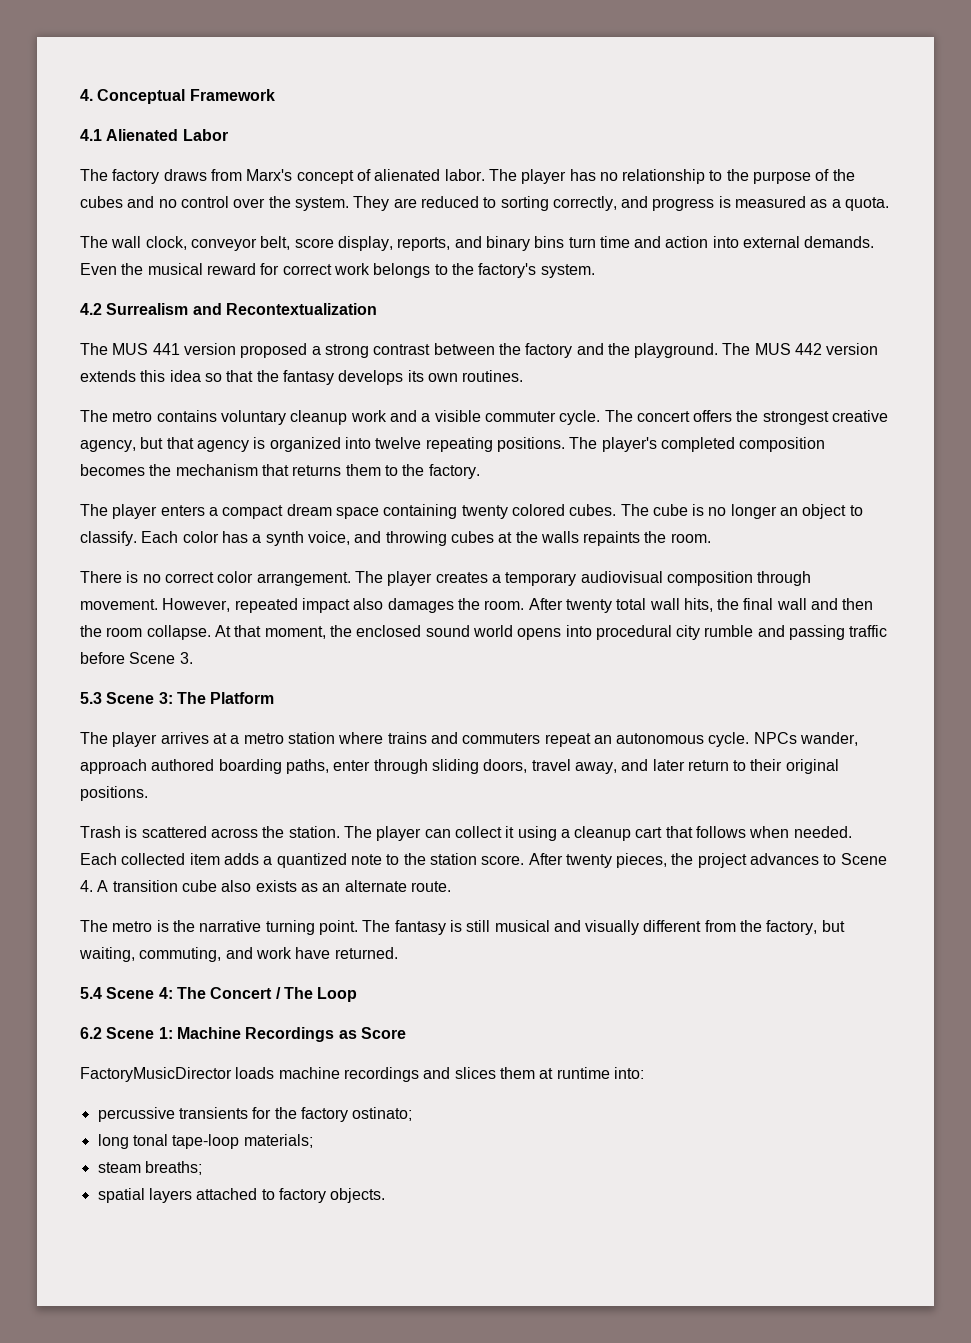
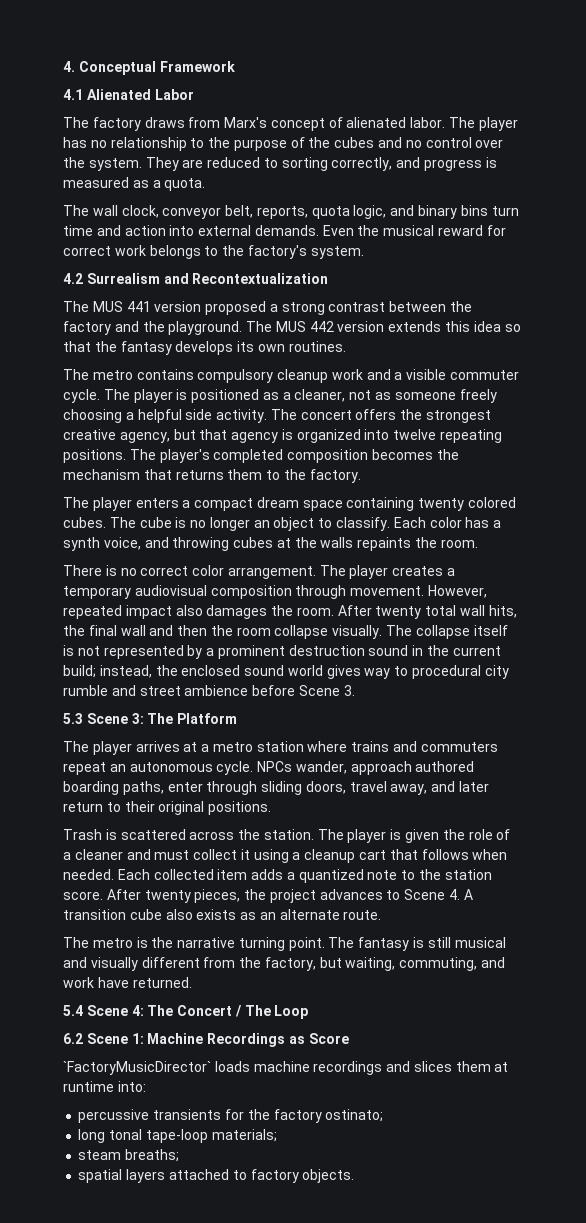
- The wall clock, conveyor belt, score display, reports, and binary bins turn time and action into external demands.
+ The wall clock, conveyor belt, reports, quota logic, and binary bins turn time and action into external demands.
- The metro contains voluntary cleanup work and a visible commuter cycle.
+ The metro contains compulsory cleanup work and a visible commuter cycle.
- The concert offers the strongest creative agency, but that agency is organized into twelve repeating positions.
+ The player is positioned as a cleaner, not as someone freely choosing a helpful side activity. The concert offers the strongest creative agency, but that agency is organized into twelve repeating positions.
- After twenty total wall hits, the final wall and then the room collapse. At that moment, the enclosed sound world opens into procedural city rumble and passing traffic before Scene 3.
+ After twenty total wall hits, the final wall and then the room collapse visually. The collapse itself is not represented by a prominent destruction sound in the current build; instead, the enclosed sound world gives way to procedural city rumble and street ambience before Scene 3.
- The player can collect it using a cleanup cart that follows when needed.
+ The player is given the role of a cleaner and must collect it using a cleanup cart that follows when needed.
- FactoryMusicDirector loads machine recordings and slices them at runtime into:
+ `FactoryMusicDirector` loads machine recordings and slices them at runtime into:

